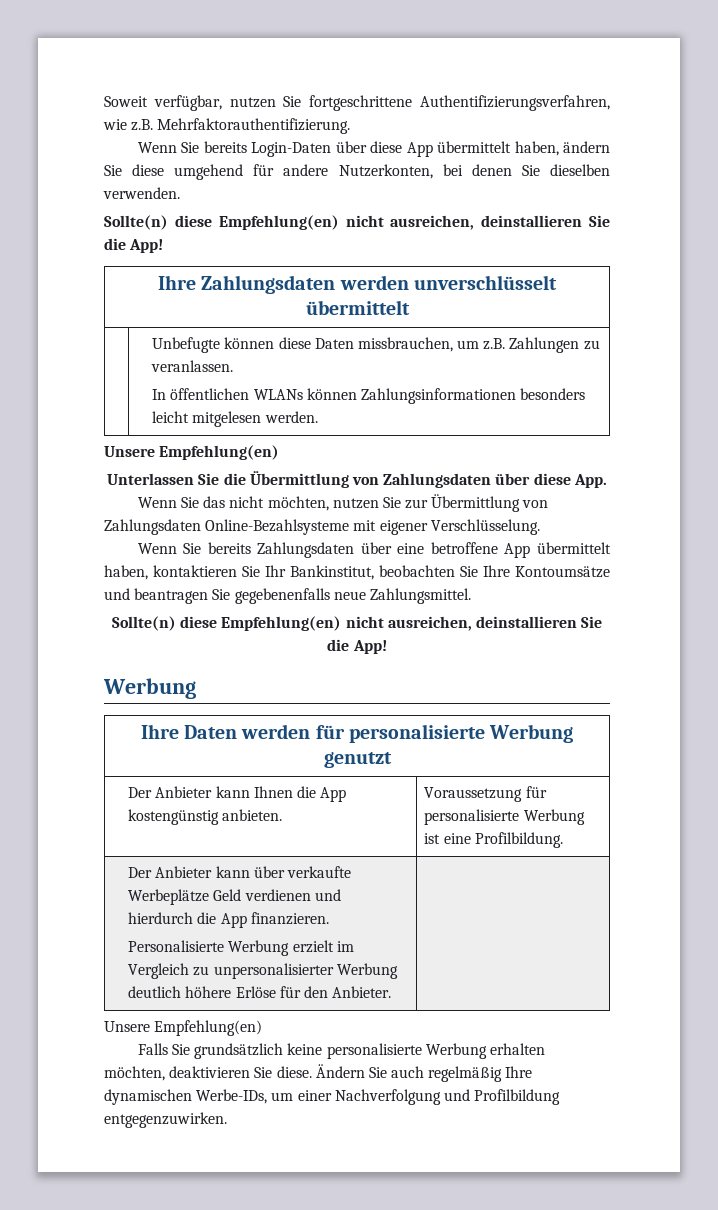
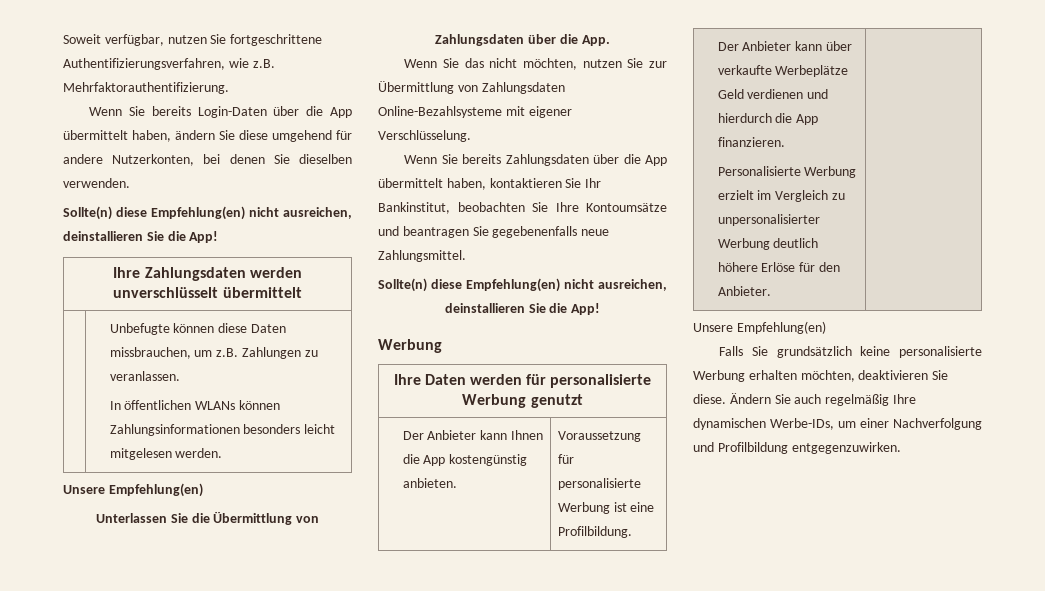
- Wenn Sie bereits Login-Daten über diese App übermittelt haben, ändern Sie diese umgehend für andere Nutzerkonten, bei denen Sie dieselben verwenden.
+ Wenn Sie bereits Login-Daten über die App übermittelt haben, ändern Sie diese umgehend für andere Nutzerkonten, bei denen Sie dieselben verwenden.
- Unterlassen Sie die Übermittlung von Zahlungsdaten über diese App.
+ Unterlassen Sie die Übermittlung von Zahlungsdaten über die App.
- Wenn Sie bereits Zahlungsdaten über eine betroffene App übermittelt haben, kontaktieren Sie Ihr Bankinstitut, beobachten Sie Ihre Kontoumsätze und beantragen Sie gegebenenfalls neue Zahlungsmittel.
+ Wenn Sie bereits Zahlungsdaten über die App übermittelt haben, kontaktieren Sie Ihr Bankinstitut, beobachten Sie Ihre Kontoumsätze und beantragen Sie gegebenenfalls neue Zahlungsmittel.

